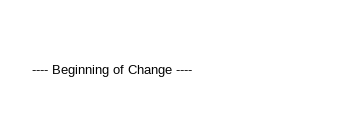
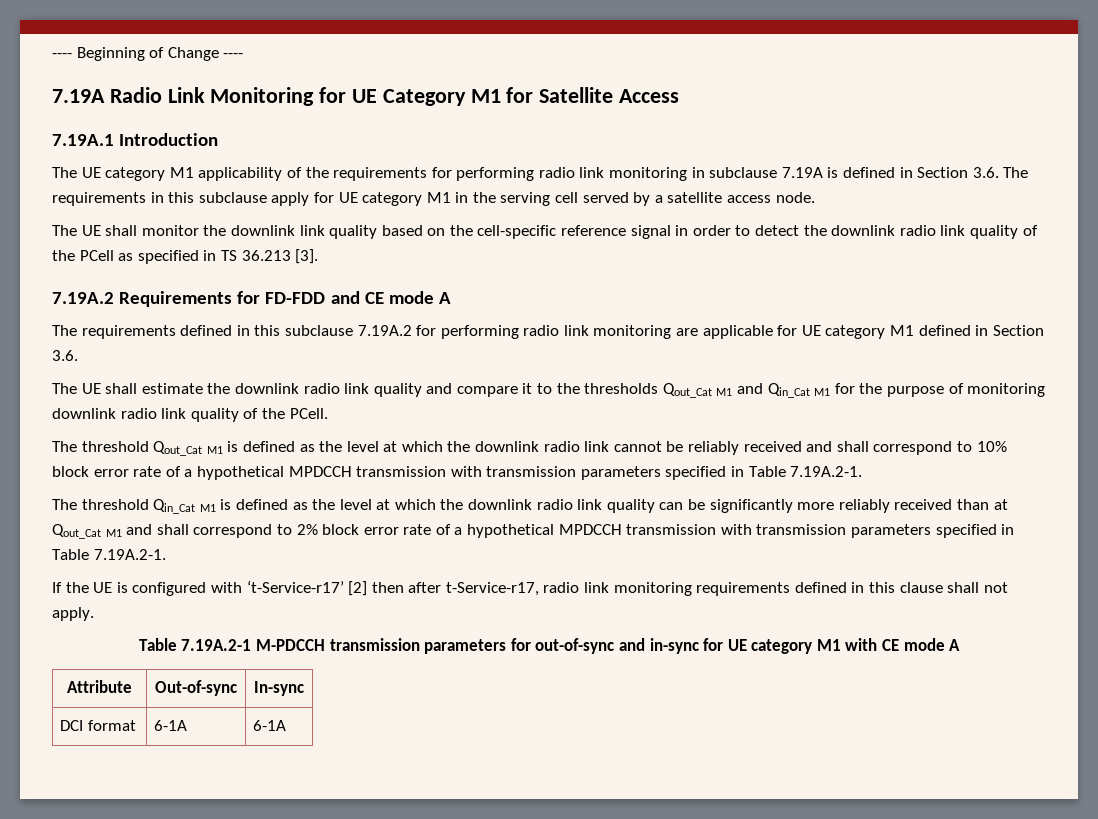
+ 7.19A Radio Link Monitoring for UE Category M1 for Satellite Access
+ 7.19A.1 Introduction
+ The UE category M1 applicability of the requirements for performing radio link monitoring in subclause 7.19A is defined in Section 3.6. The requirements in this subclause apply for UE category M1 in the serving cell served by a satellite access node.
+ The UE shall monitor the downlink link quality based on the cell-specific reference signal in order to detect the downlink radio link quality of the PCell as specified in TS 36.213 [3].
+ 7.19A.2 Requirements for FD-FDD and CE mode A
+ The requirements defined in this subclause 7.19A.2 for performing radio link monitoring are applicable for UE category M1 defined in Section 3.6.
+ The UE shall estimate the downlink radio link quality and compare it to the thresholds Qout_Cat M1 and Qin_Cat M1 for the purpose of monitoring downlink radio link quality of the PCell.
+ The threshold Qout_Cat M1 is defined as the level at which the downlink radio link cannot be reliably received and shall correspond to 10% block error rate of a hypothetical MPDCCH transmission with transmission parameters specified in Table 7.19A.2-1.
+ The threshold Qin_Cat M1 is defined as the level at which the downlink radio link quality can be significantly more reliably received than at Qout_Cat M1 and shall correspond to 2% block error rate of a hypothetical MPDCCH transmission with transmission parameters specified in Table 7.19A.2-1.
+ If the UE is configured with ‘t-Service-r17’ [2] then after t-Service-r17, radio link monitoring requirements defined in this clause shall not apply.
+ Table 7.19A.2-1 M-PDCCH transmission parameters for out-of-sync and in-sync for UE category M1 with CE mode A
+ Attribute | Out-of-sync | In-sync
+ DCI format | 6-1A | 6-1A

